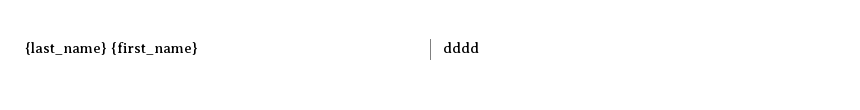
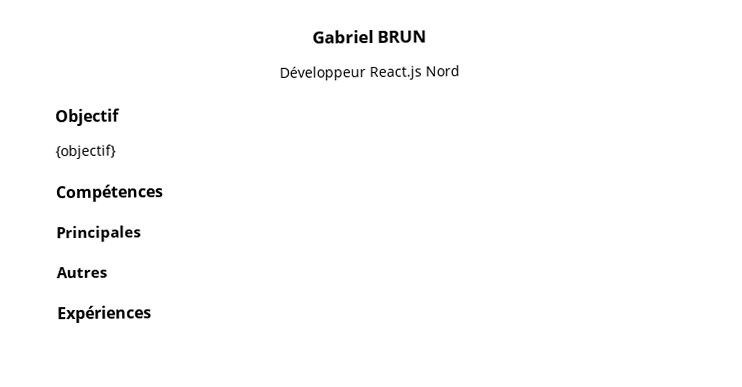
- {last_name} {first_name}
- dddd
+ Gabriel BRUN
+ Développeur React.js Nord
+ Objectif
+ {objectif}
+ Compétences
+ Principales
+ Autres
+ Expériences

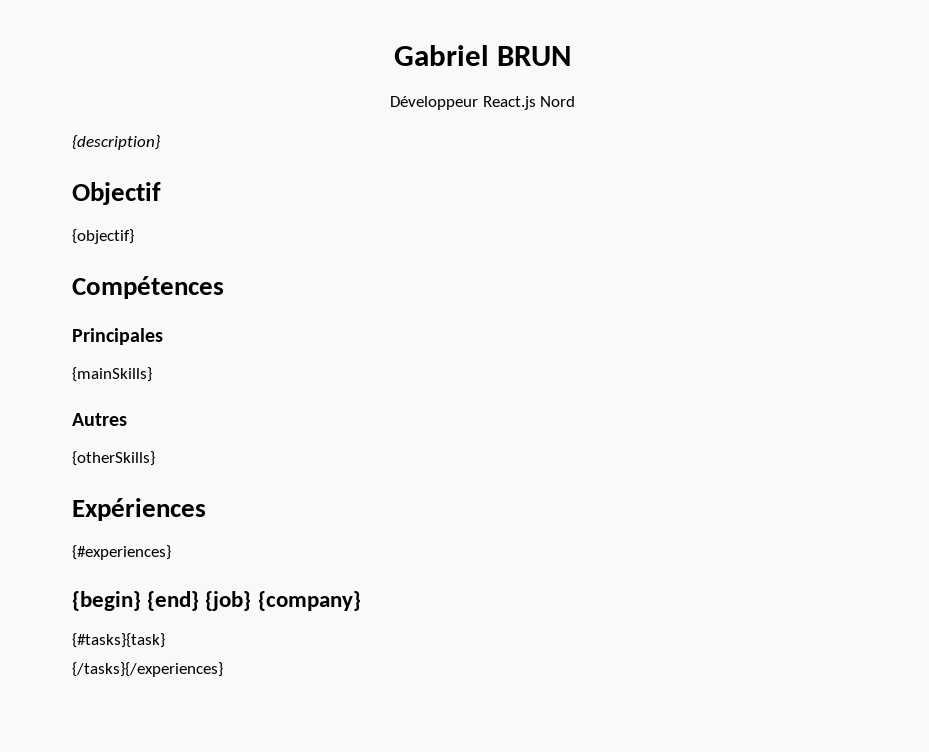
+ {description}
+ {mainSkills}
+ {otherSkills}
+ {#experiences}
+ {begin} {end} {job} {company}
+ {#tasks}{task}
+ {/tasks}{/experiences}

